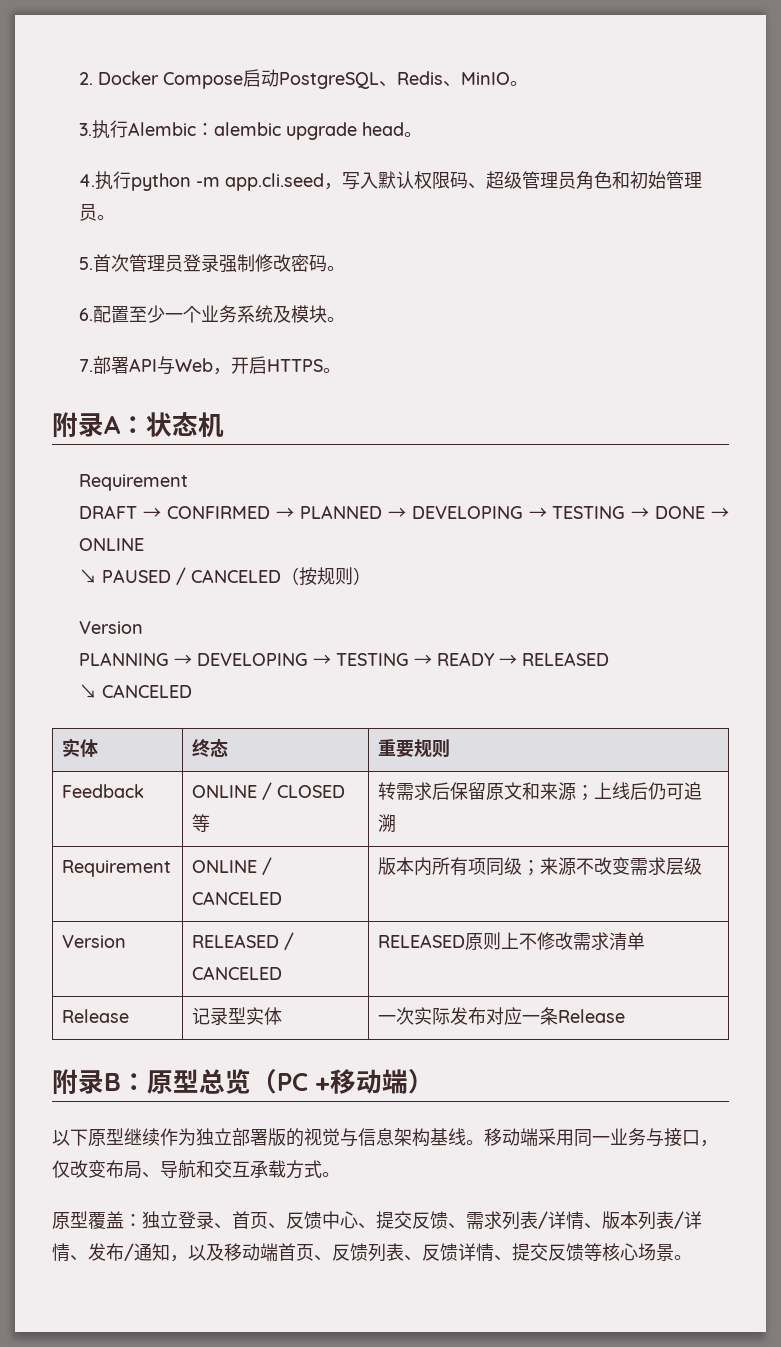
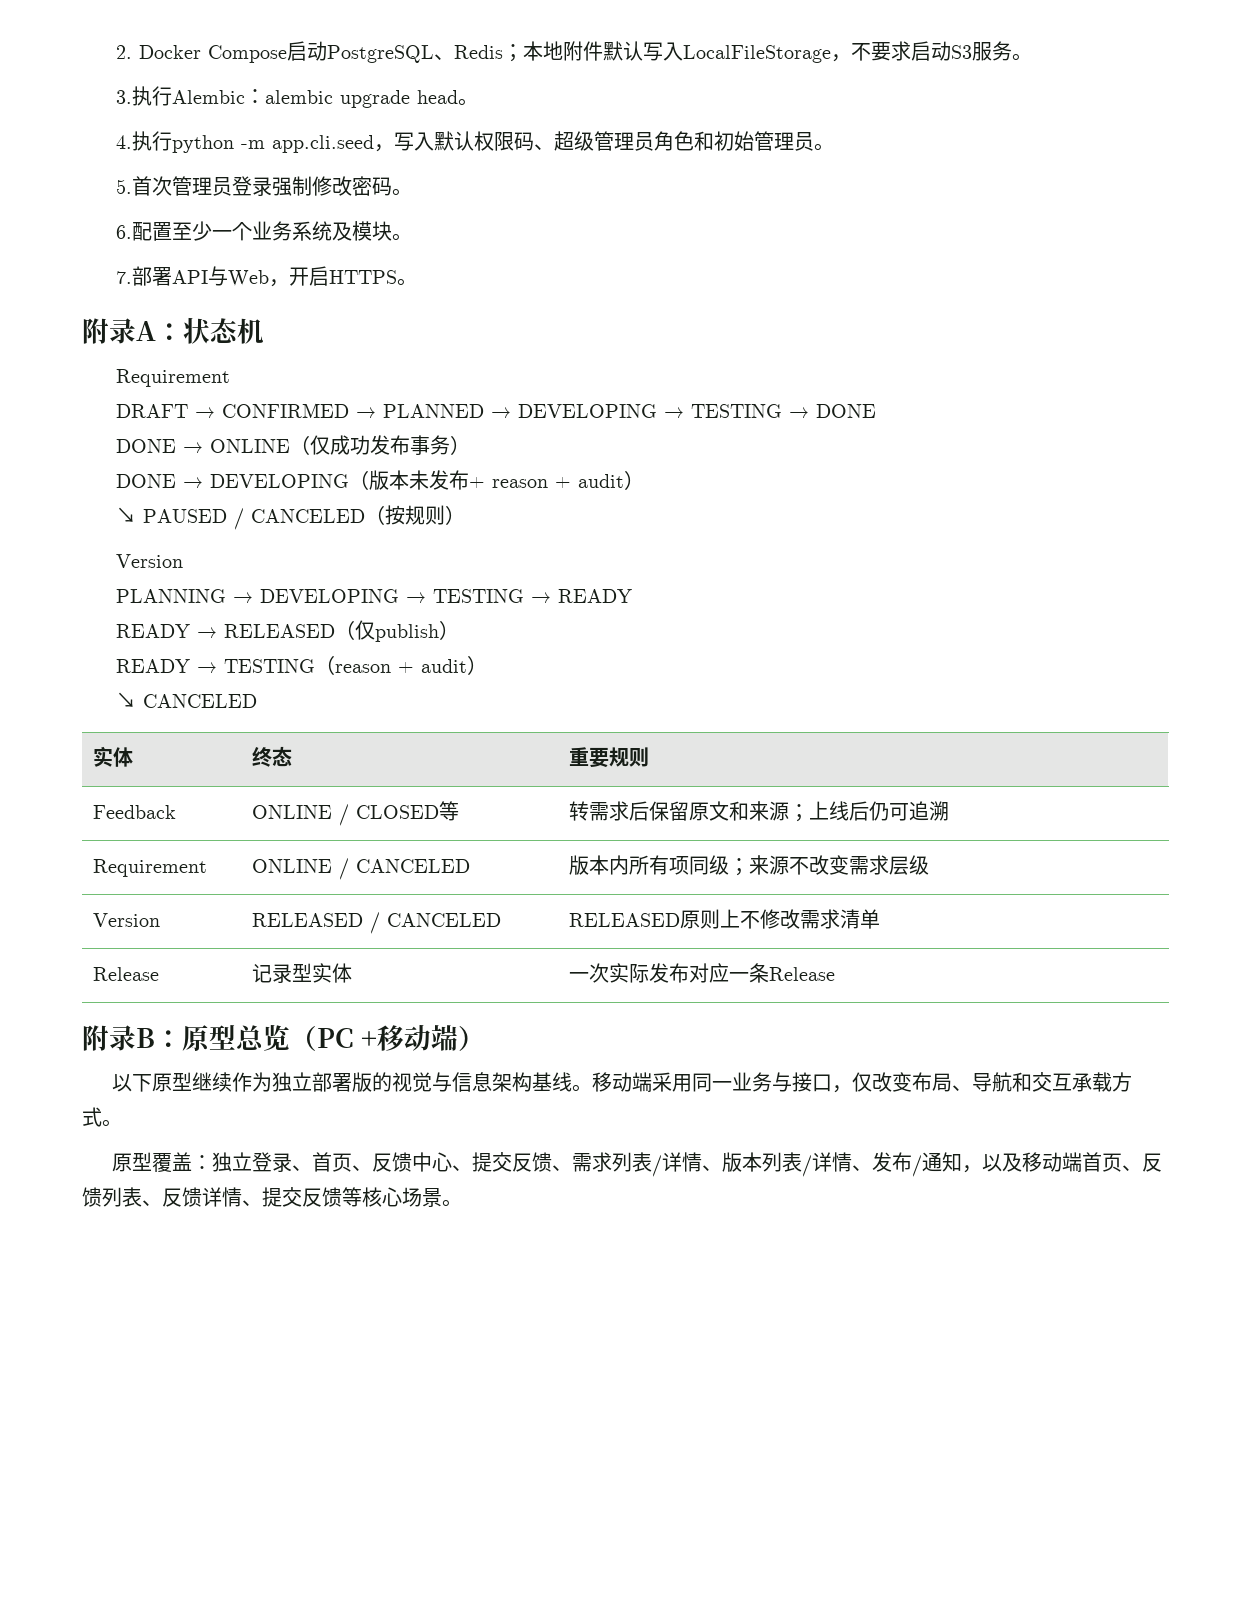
- 2. Docker Compose启动PostgreSQL、Redis、MinIO。
+ 2. Docker Compose启动PostgreSQL、Redis；本地附件默认写入LocalFileStorage，不要求启动S3服务。
- DRAFT → CONFIRMED → PLANNED → DEVELOPING → TESTING → DONE → ONLINE
+ DRAFT → CONFIRMED → PLANNED → DEVELOPING → TESTING → DONE
+ DONE → ONLINE（仅成功发布事务）
+ DONE → DEVELOPING（版本未发布+ reason + audit）
- PLANNING → DEVELOPING → TESTING → READY → RELEASED
+ PLANNING → DEVELOPING → TESTING → READY
+ READY → RELEASED（仅publish）
+ READY → TESTING（reason + audit）

